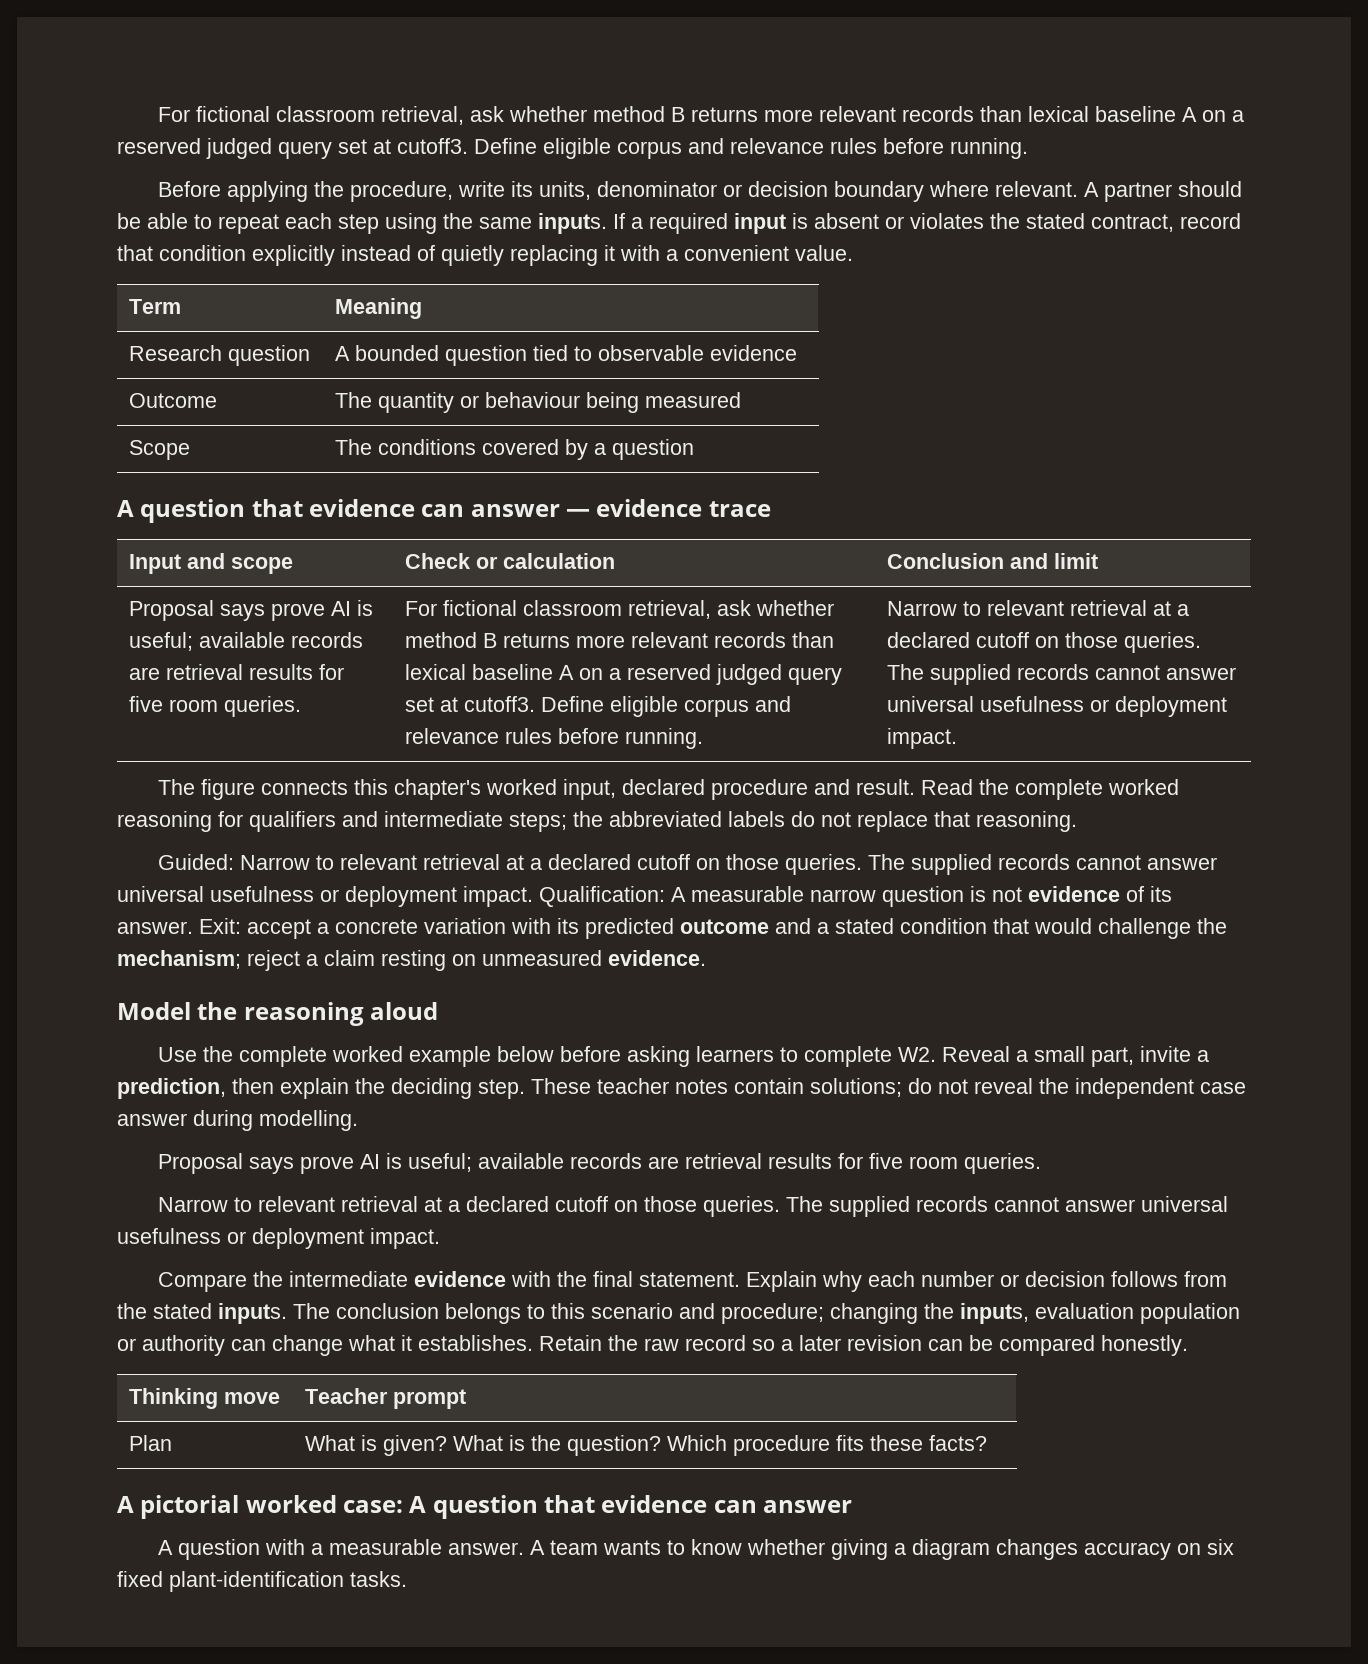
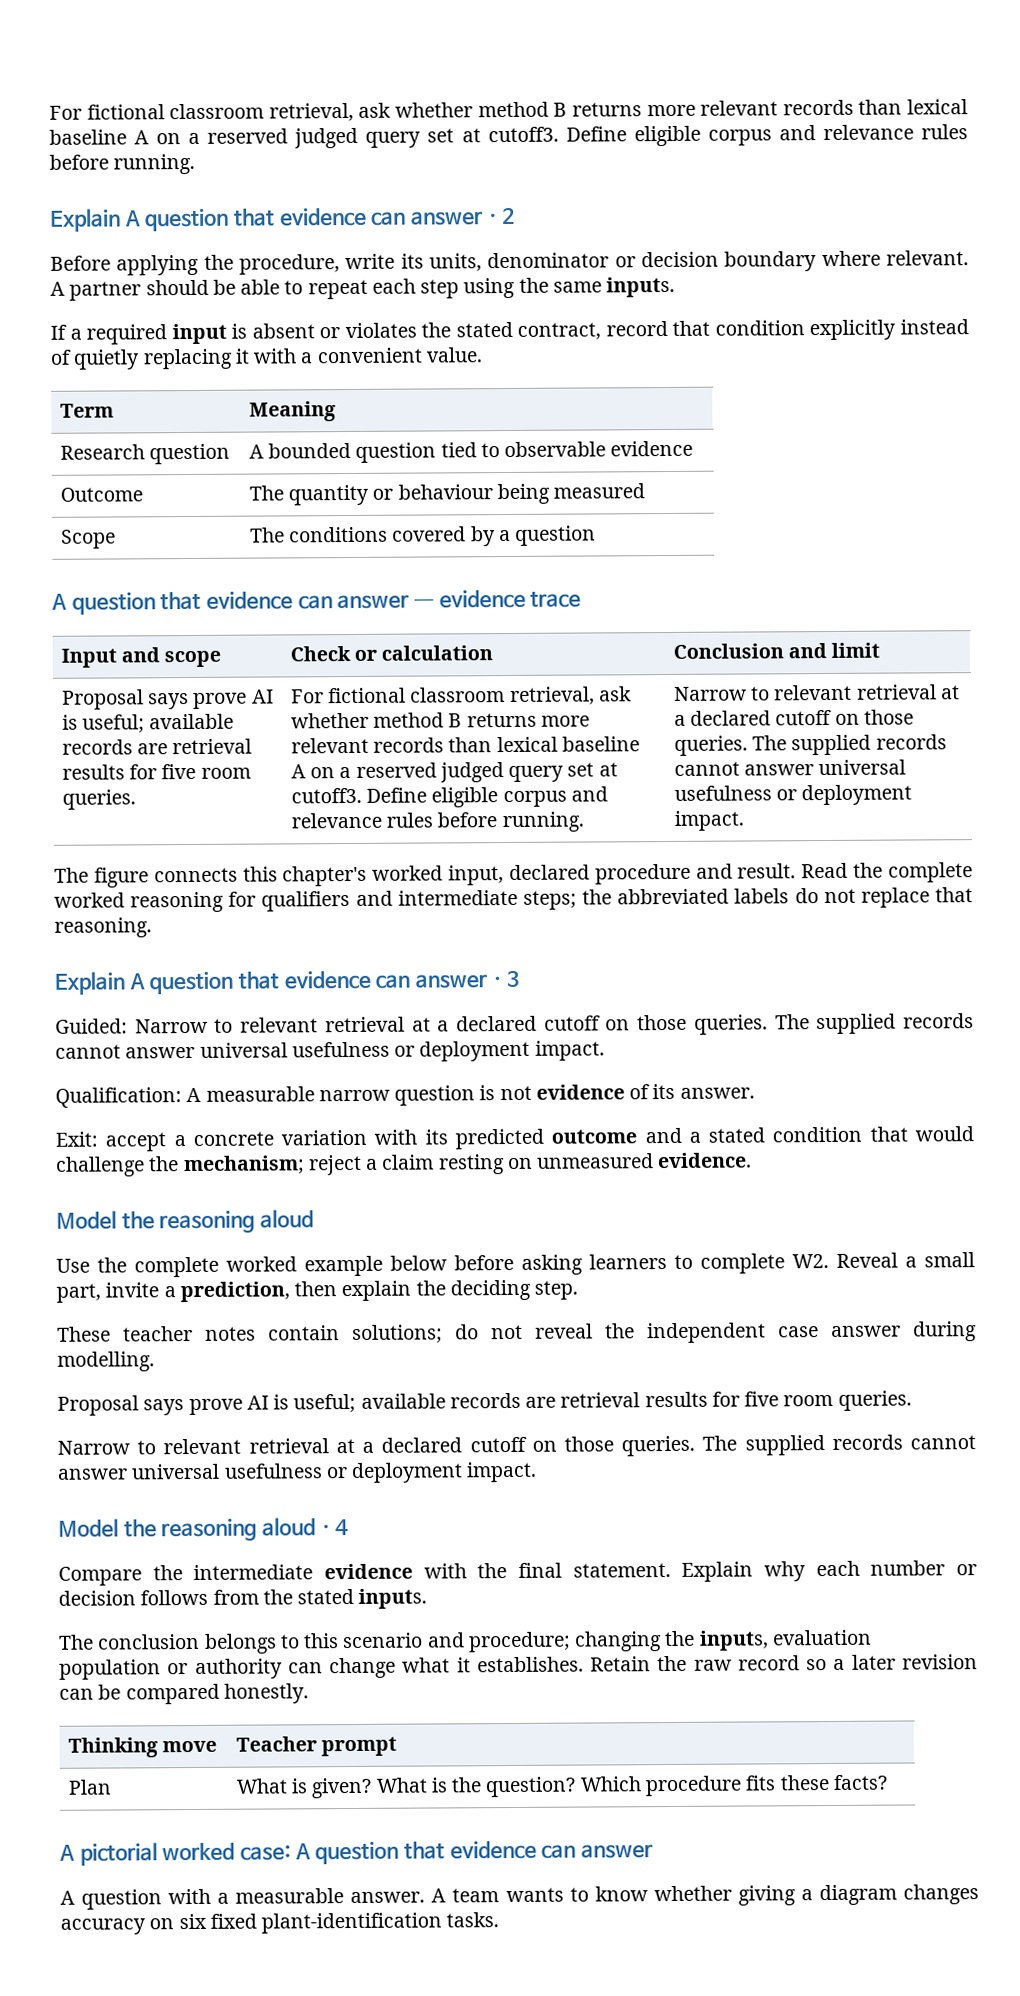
+ Explain A question that evidence can answer · 2
- A partner should be able to repeat each step using the same inputs. If a required input is absent or violates the stated contract, record that condition explicitly instead of quietly replacing it with a convenient value.
+ A partner should be able to repeat each step using the same inputs.
+ If a required input is absent or violates the stated contract, record that condition explicitly instead of quietly replacing it with a convenient value.
+ Explain A question that evidence can answer · 3
- Guided: Narrow to relevant retrieval at a declared cutoff on those queries. The supplied records cannot answer universal usefulness or deployment impact. Qualification: A measurable narrow question is not evidence of its answer. Exit: accept a concrete variation with its predicted outcome and a stated condition that would challenge the mechanism; reject a claim resting on unmeasured evidence.
+ Guided: Narrow to relevant retrieval at a declared cutoff on those queries. The supplied records cannot answer universal usefulness or deployment impact.
+ Qualification: A measurable narrow question is not evidence of its answer.
+ Exit: accept a concrete variation with its predicted outcome and a stated condition that would challenge the mechanism; reject a claim resting on unmeasured evidence.
- Use the complete worked example below before asking learners to complete W2. Reveal a small part, invite a prediction, then explain the deciding step. These teacher notes contain solutions; do not reveal the independent case answer during modelling.
+ Use the complete worked example below before asking learners to complete W2. Reveal a small part, invite a prediction, then explain the deciding step.
+ These teacher notes contain solutions; do not reveal the independent case answer during modelling.
+ Model the reasoning aloud · 4
- Explain why each number or decision follows from the stated inputs. The conclusion belongs to this scenario and procedure; changing the inputs, evaluation population or authority can change what it establishes.
+ Explain why each number or decision follows from the stated inputs.
+ The conclusion belongs to this scenario and procedure; changing the inputs, evaluation population or authority can change what it establishes.

